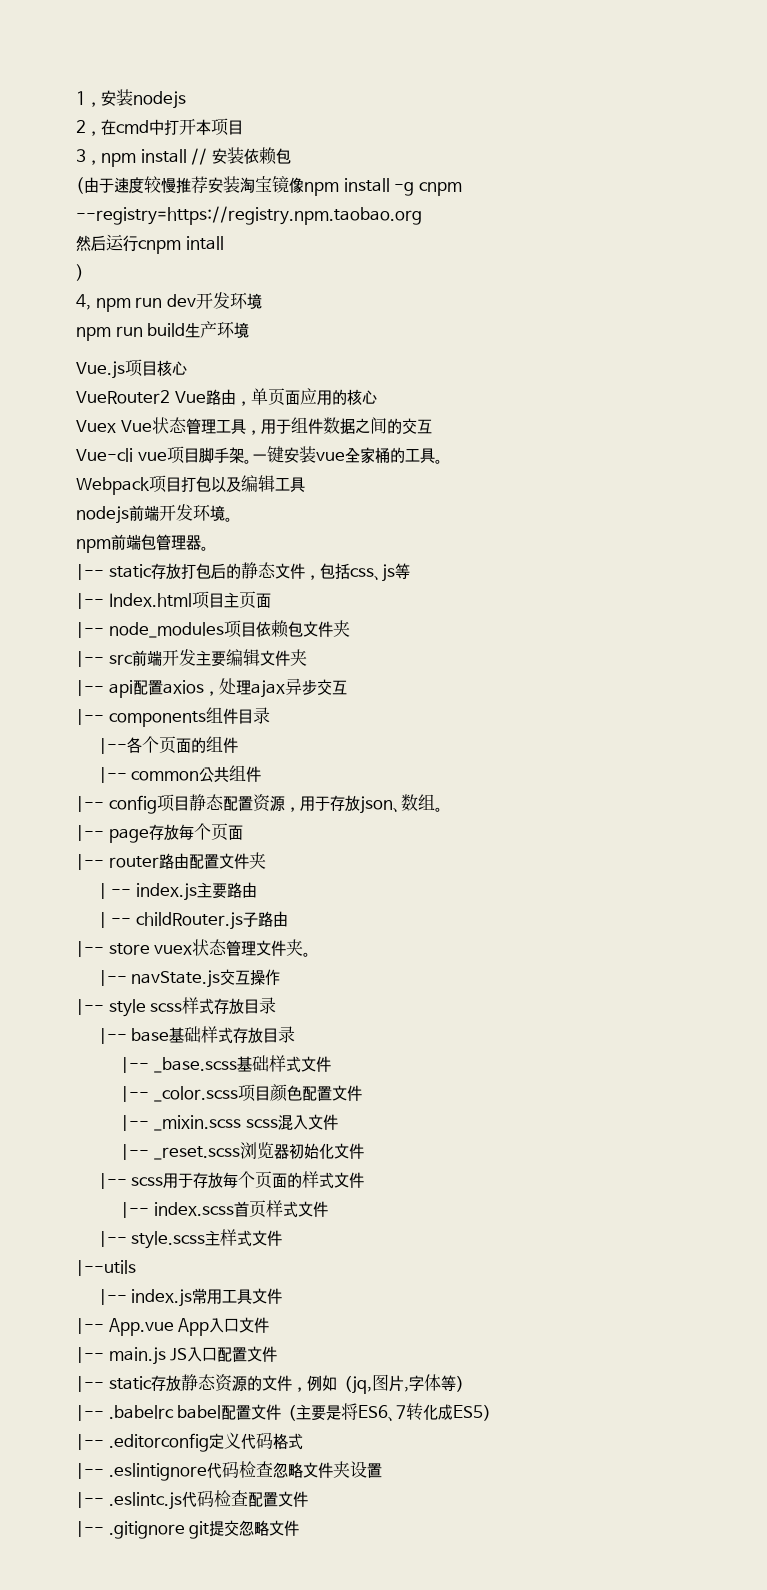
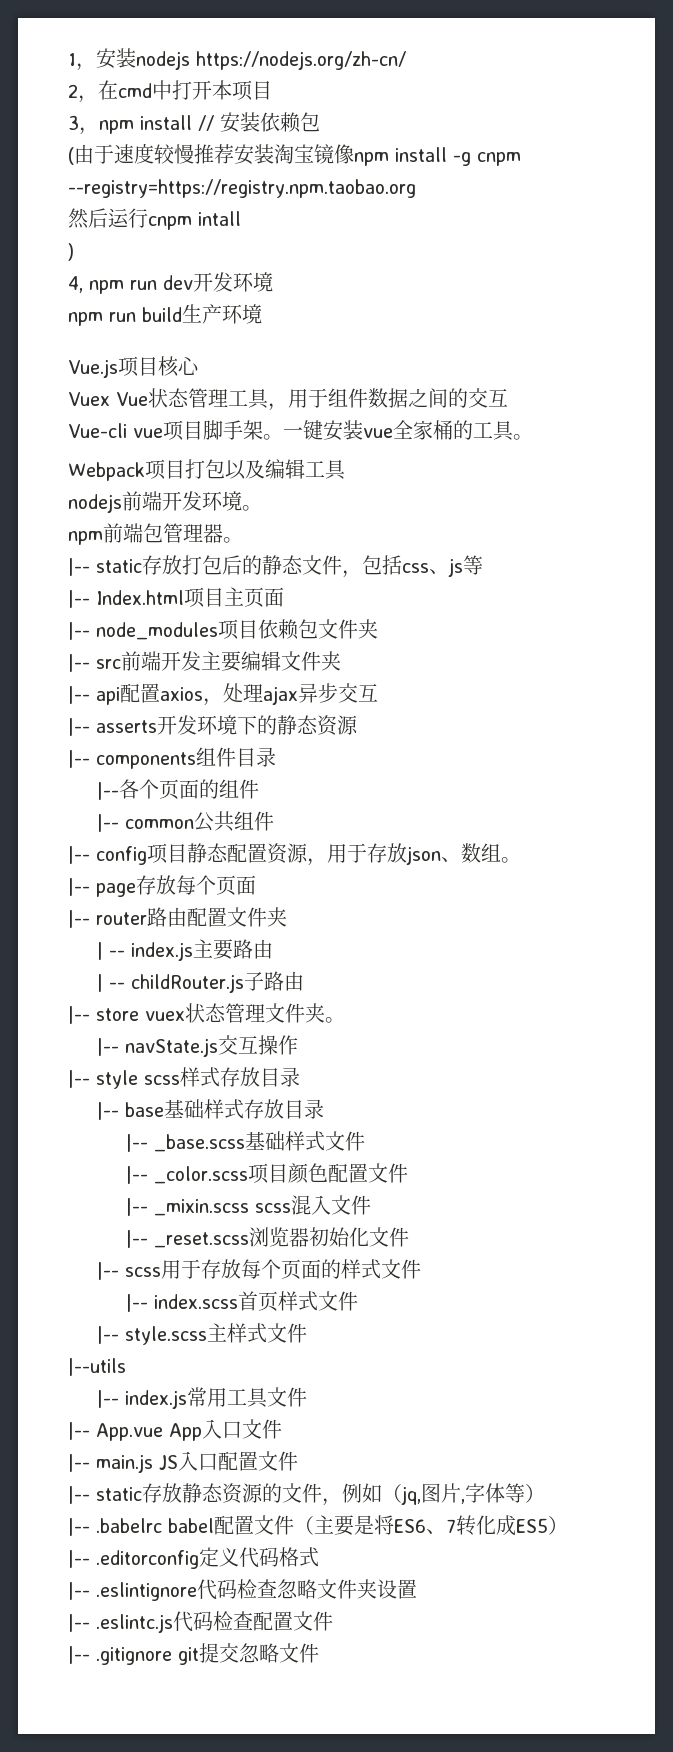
- 1，安装nodejs
+ 1，安装nodejs https://nodejs.org/zh-cn/
- VueRouter2 Vue路由，单页面应用的核心
+ |-- asserts开发环境下的静态资源

